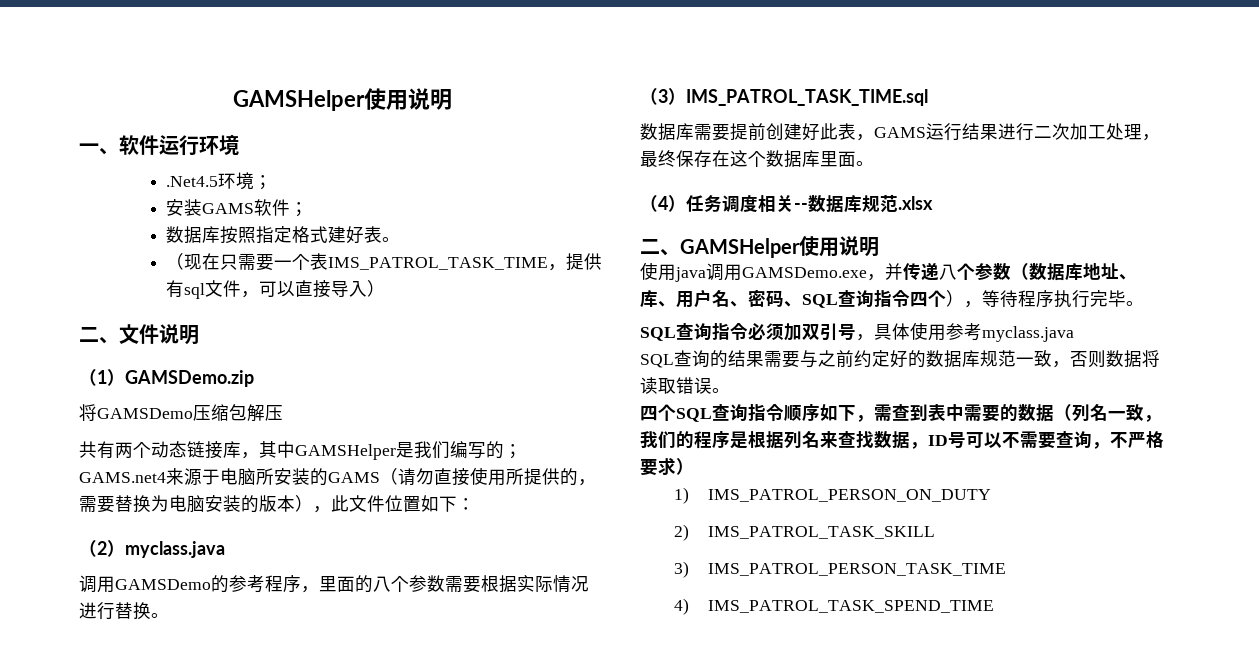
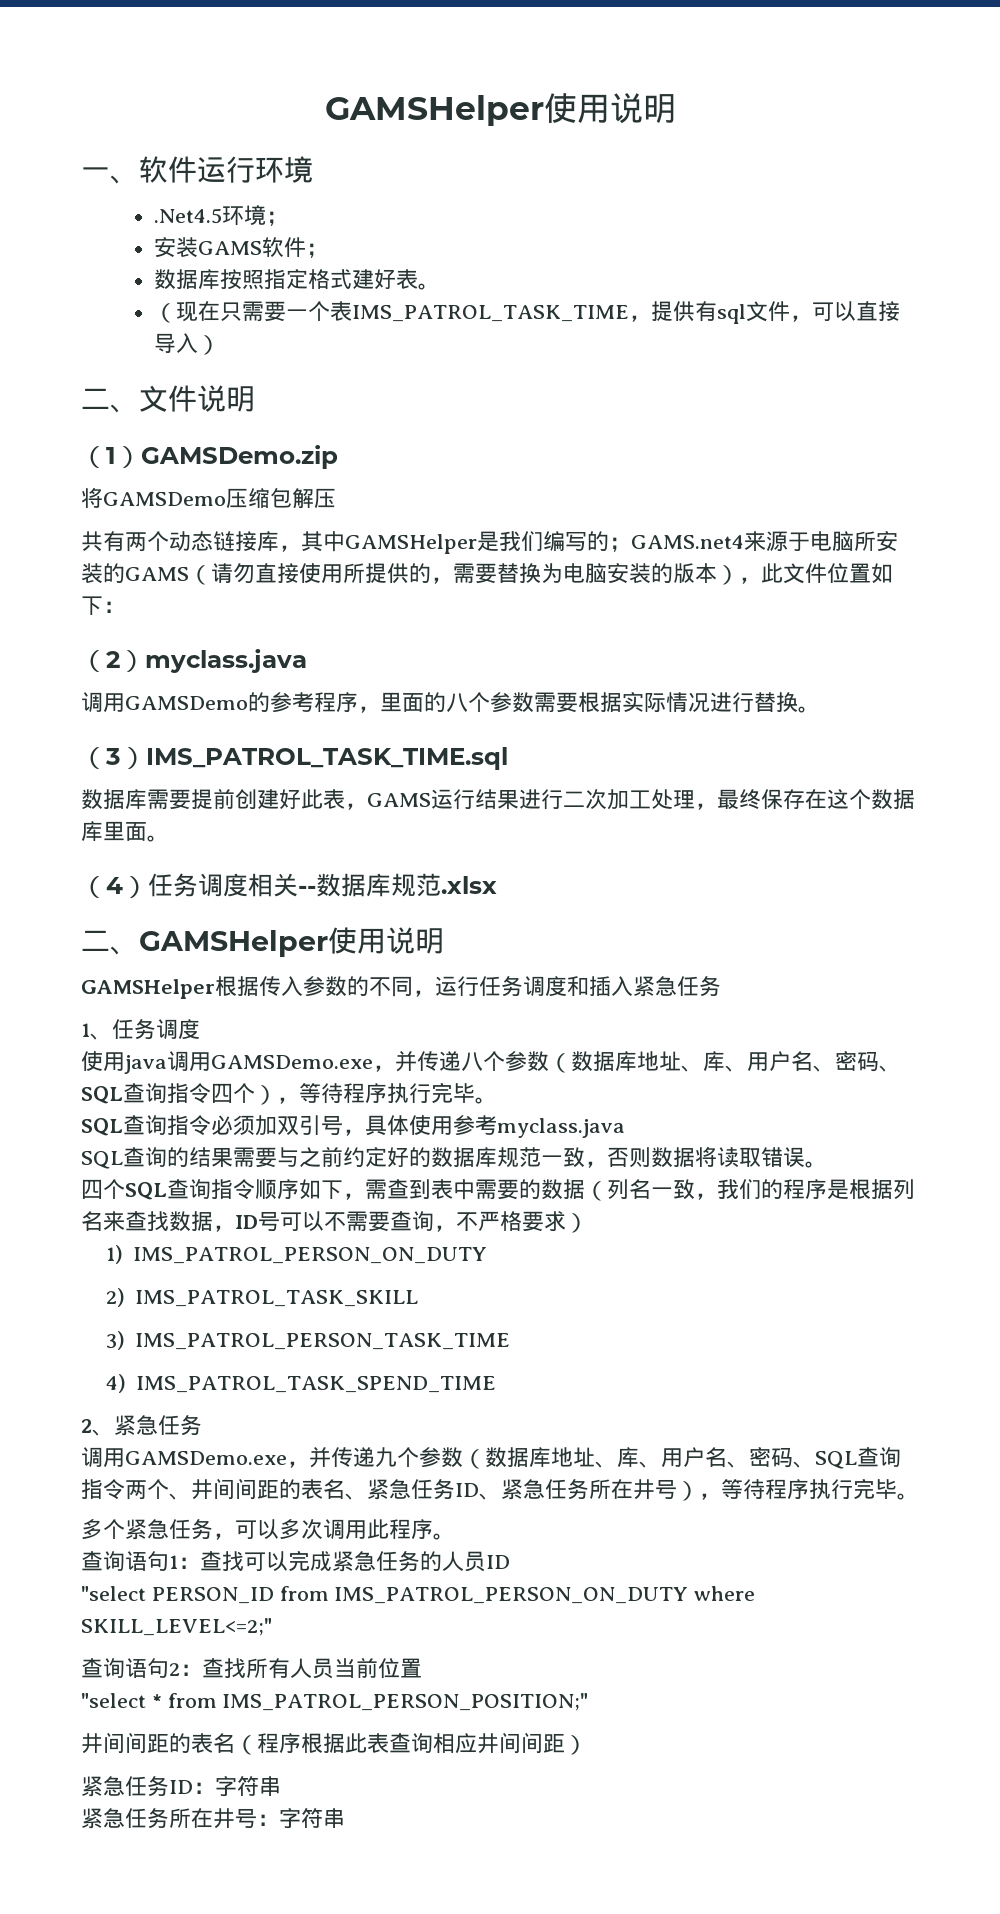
+ GAMSHelper根据传入参数的不同，运行任务调度和插入紧急任务
+ 1、任务调度
+ 2、紧急任务
+ 调用GAMSDemo.exe，并传递九个参数（数据库地址、库、用户名、密码、SQL查询指令两个、井间间距的表名、紧急任务ID、紧急任务所在井号），等待程序执行完毕。
+ 多个紧急任务，可以多次调用此程序。
+ 查询语句1：查找可以完成紧急任务的人员ID
+ "select PERSON_ID from IMS_PATROL_PERSON_ON_DUTY where SKILL_LEVEL<=2;"
+ 查询语句2：查找所有人员当前位置
+ "select * from IMS_PATROL_PERSON_POSITION;"
+ 井间间距的表名（程序根据此表查询相应井间间距）
+ 紧急任务ID：字符串
+ 紧急任务所在井号：字符串

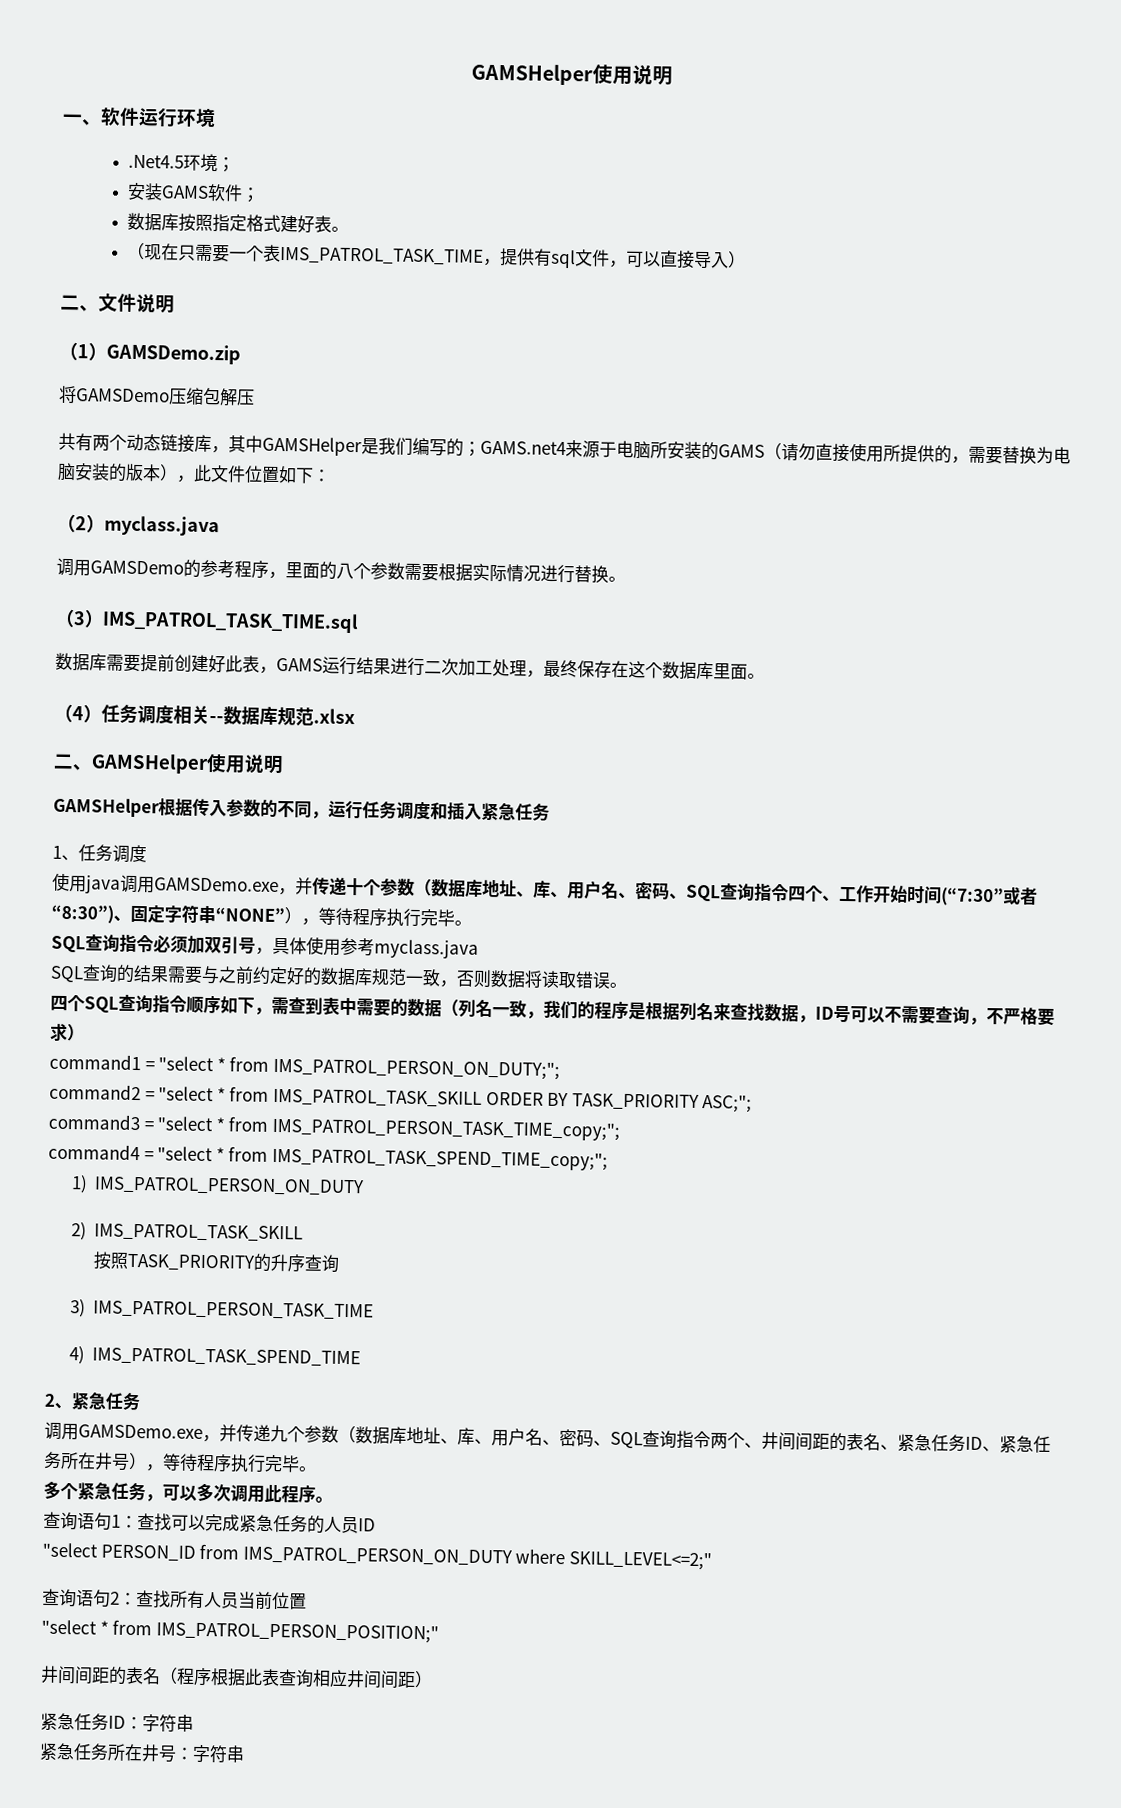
- 使用java调用GAMSDemo.exe，并传递八个参数（数据库地址、库、用户名、密码、SQL查询指令四个），等待程序执行完毕。
+ 使用java调用GAMSDemo.exe，并传递十个参数（数据库地址、库、用户名、密码、SQL查询指令四个、工作开始时间(“7:30”或者“8:30”)、固定字符串“NONE”），等待程序执行完毕。
+ command1 = "select * from IMS_PATROL_PERSON_ON_DUTY;";
+ command2 = "select * from IMS_PATROL_TASK_SKILL ORDER BY TASK_PRIORITY ASC;";
+ command3 = "select * from IMS_PATROL_PERSON_TASK_TIME_copy;";
+ command4 = "select * from IMS_PATROL_TASK_SPEND_TIME_copy;";
+ 按照TASK_PRIORITY的升序查询

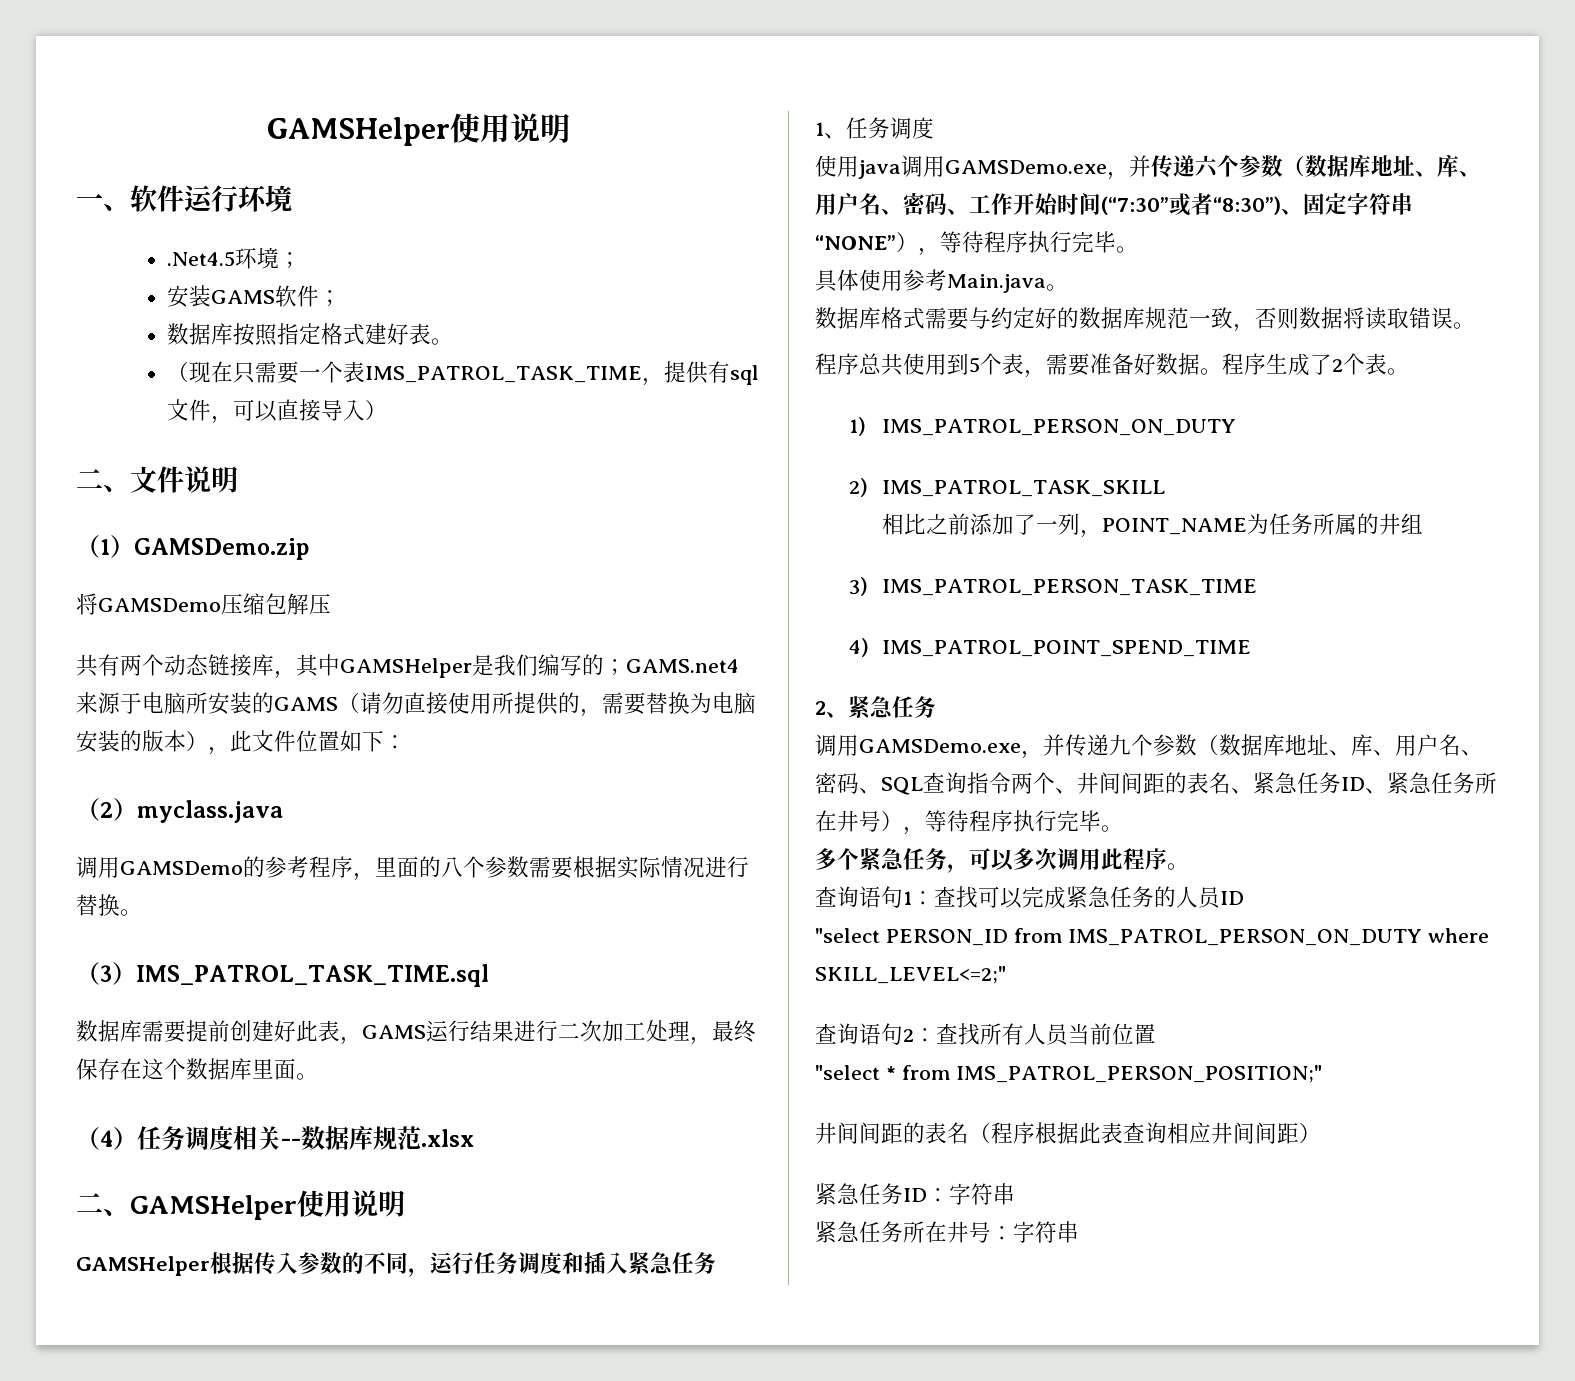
- 使用java调用GAMSDemo.exe，并传递十个参数（数据库地址、库、用户名、密码、SQL查询指令四个、工作开始时间(“7:30”或者“8:30”)、固定字符串“NONE”），等待程序执行完毕。
+ 使用java调用GAMSDemo.exe，并传递六个参数（数据库地址、库、用户名、密码、工作开始时间(“7:30”或者“8:30”)、固定字符串“NONE”），等待程序执行完毕。
- SQL查询指令必须加双引号，具体使用参考myclass.java
- SQL查询的结果需要与之前约定好的数据库规范一致，否则数据将读取错误。
+ 具体使用参考Main.java。
+ 数据库格式需要与约定好的数据库规范一致，否则数据将读取错误。
- 四个SQL查询指令顺序如下，需查到表中需要的数据（列名一致，我们的程序是根据列名来查找数据，ID号可以不需要查询，不严格要求）
- command1 = "select * from IMS_PATROL_PERSON_ON_DUTY;";
- command2 = "select * from IMS_PATROL_TASK_SKILL ORDER BY TASK_PRIORITY ASC;";
- command3 = "select * from IMS_PATROL_PERSON_TASK_TIME_copy;";
- command4 = "select * from IMS_PATROL_TASK_SPEND_TIME_copy;";
+ 程序总共使用到5个表，需要准备好数据。程序生成了2个表。
  1) IMS_PATROL_PERSON_ON_DUTY
  2) IMS_PATROL_TASK_SKILL
- 按照TASK_PRIORITY的升序查询
+ 相比之前添加了一列，POINT_NAME为任务所属的井组
- 4) IMS_PATROL_TASK_SPEND_TIME
+ 4) IMS_PATROL_POINT_SPEND_TIME

